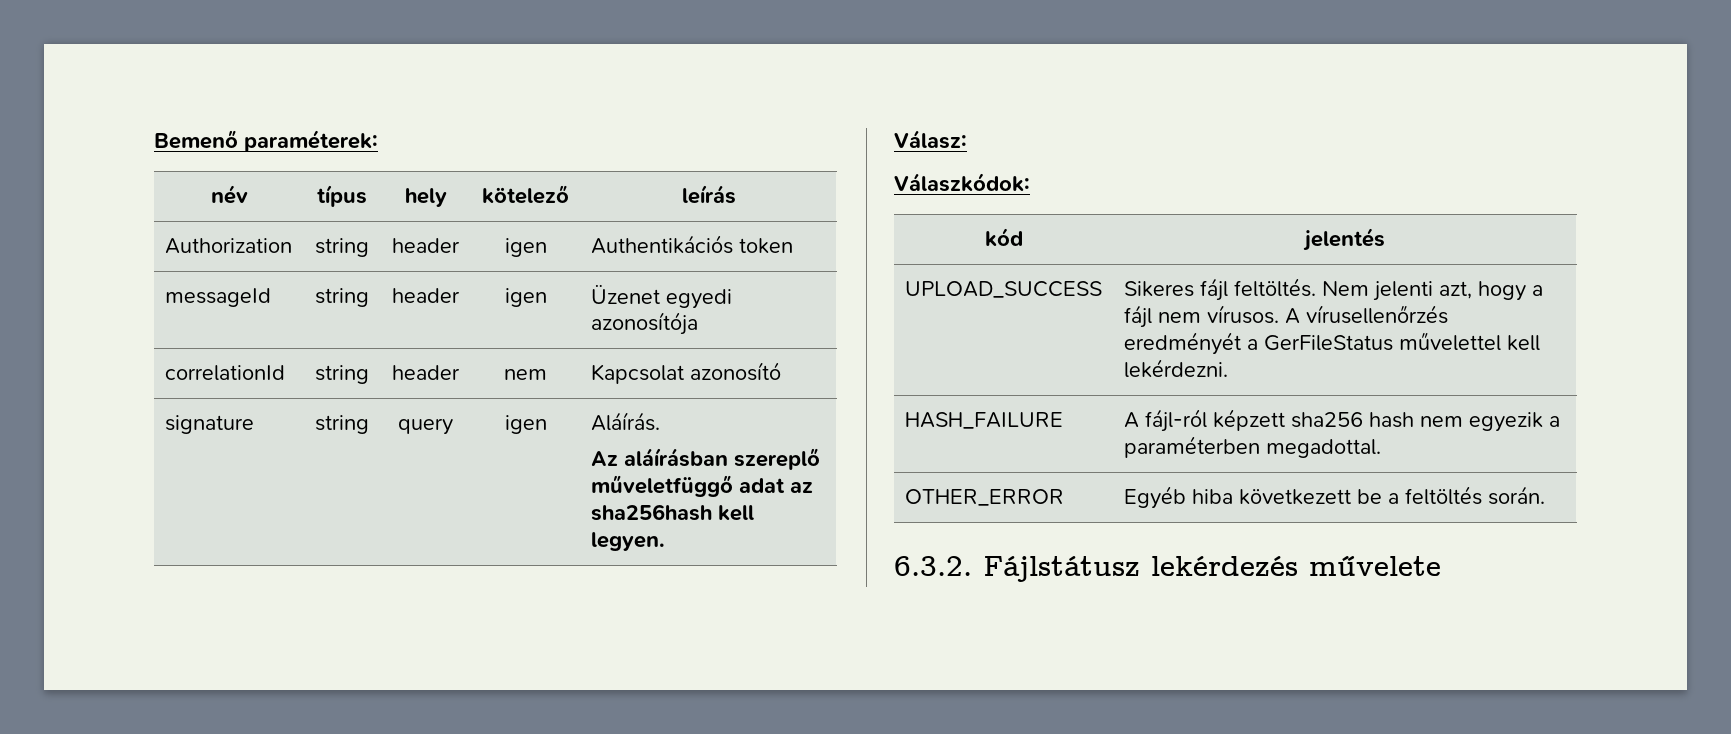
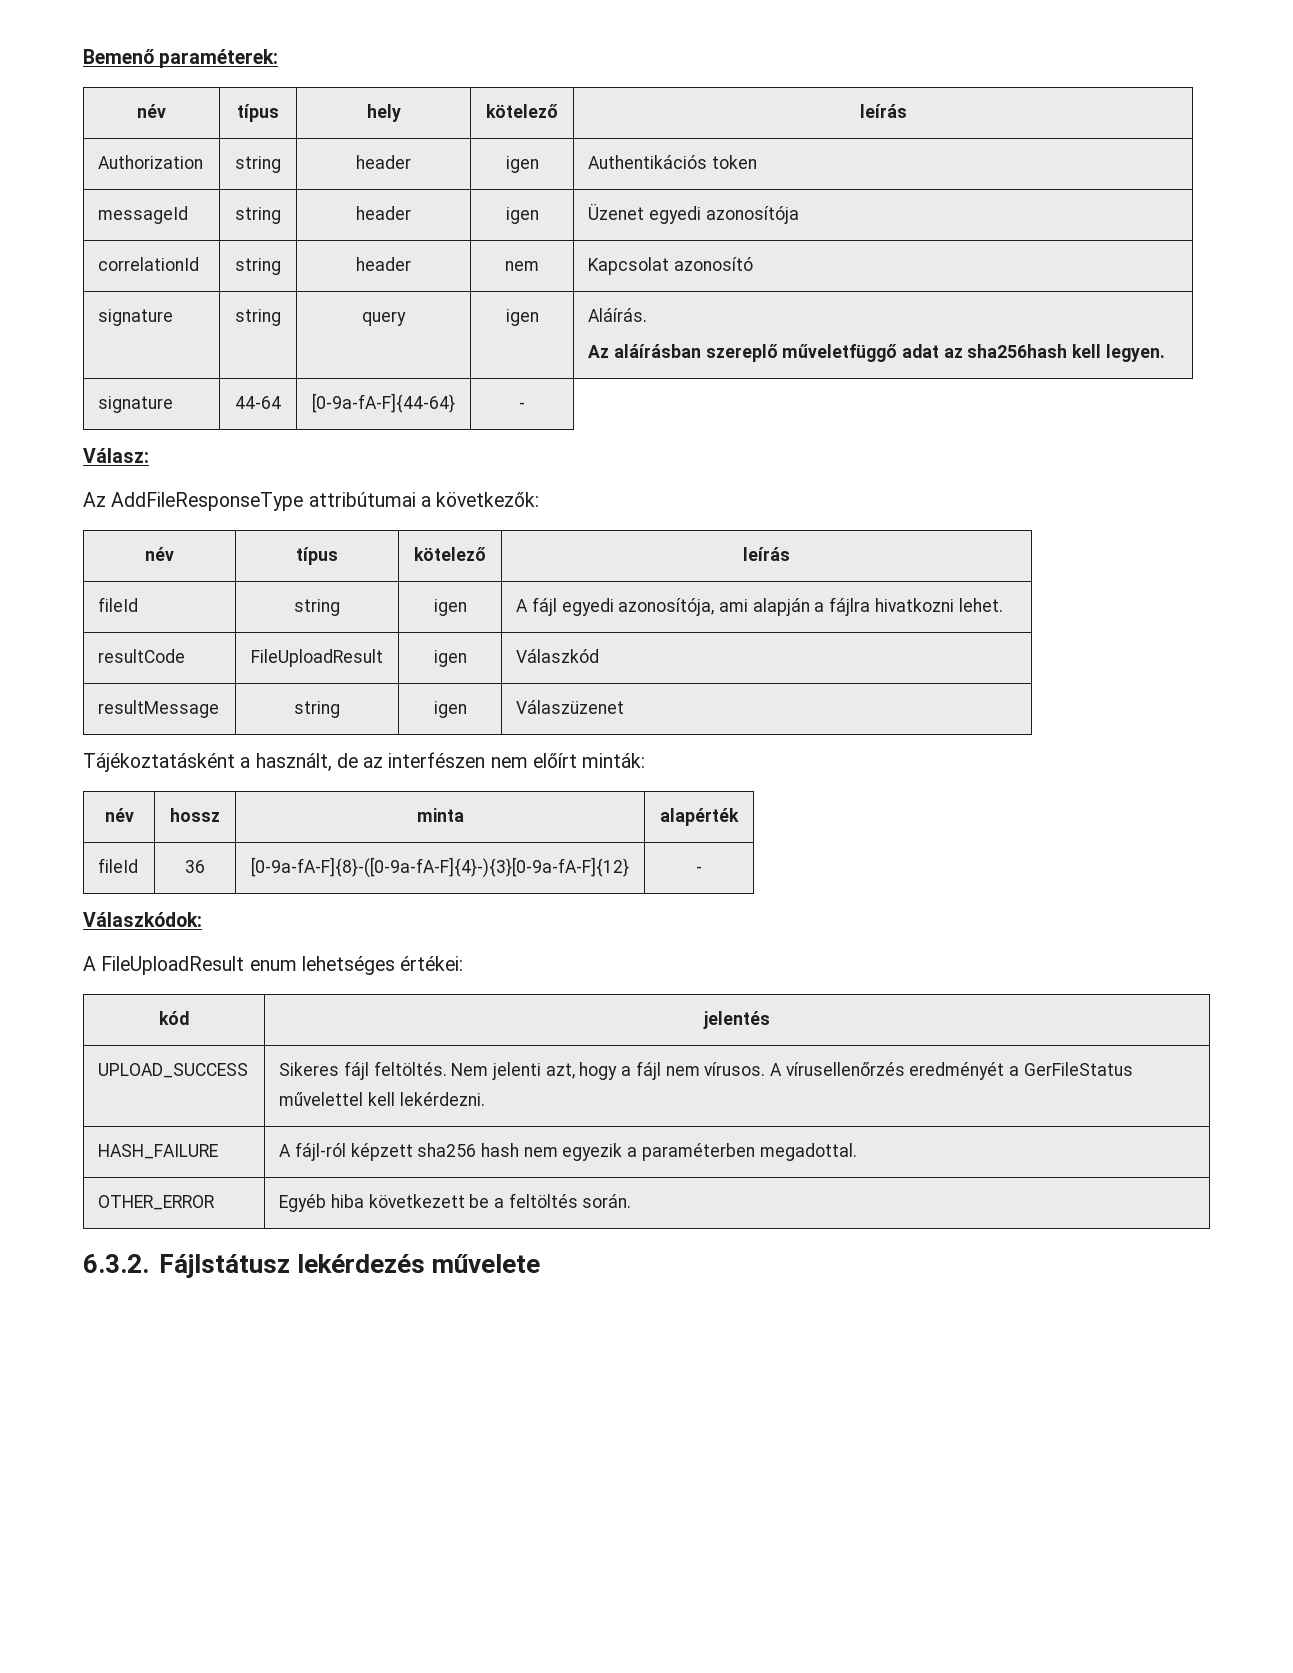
+ signature | 44-64 | [0-9a-fA-F]{44-64} | -
  Válasz:
+ Az AddFileResponseType attribútumai a következők:
+ név | típus | kötelező | leírás
+ fileId | string | igen | A fájl egyedi azonosítója, ami alapján a fájlra hivatkozni lehet.
+ resultCode | FileUploadResult | igen | Válaszkód
+ resultMessage | string | igen | Válaszüzenet
+ Tájékoztatásként a használt, de az interfészen nem előírt minták:
+ név | hossz | minta | alapérték
+ fileId | 36 | [0-9a-fA-F]{8}-([0-9a-fA-F]{4}-){3}[0-9a-fA-F]{12} | -
  Válaszkódok:
+ A FileUploadResult enum lehetséges értékei:

